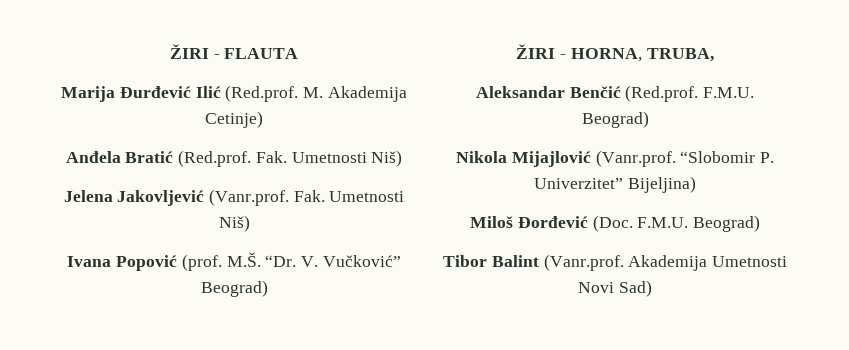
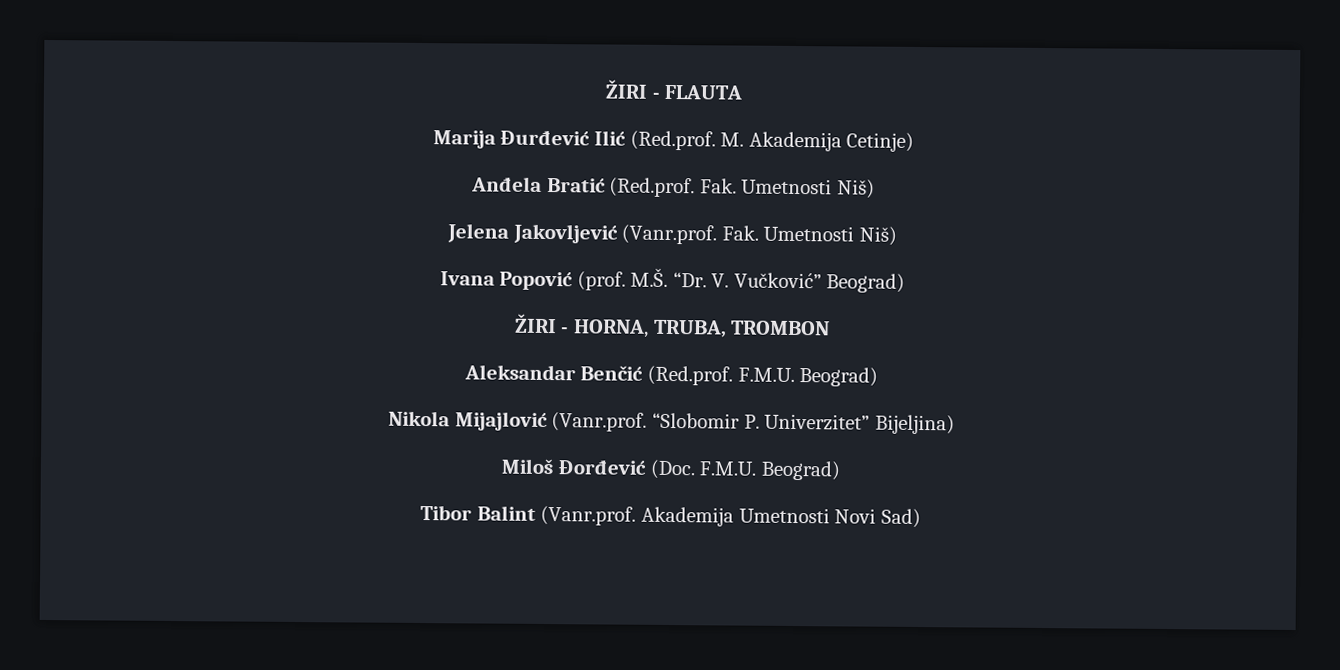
- ŽIRI - HORNA, TRUBA,
+ ŽIRI - HORNA, TRUBA, TROMBON

